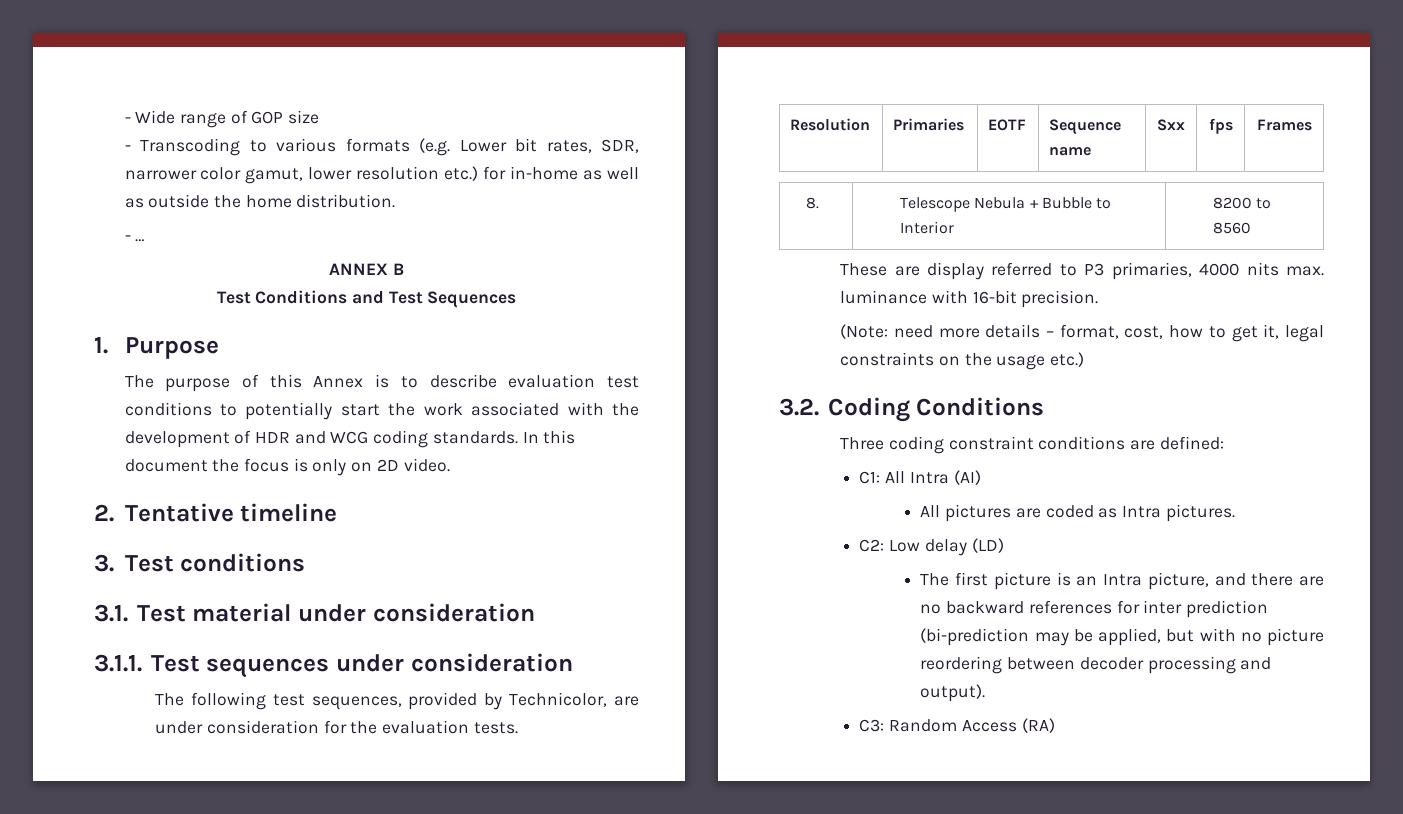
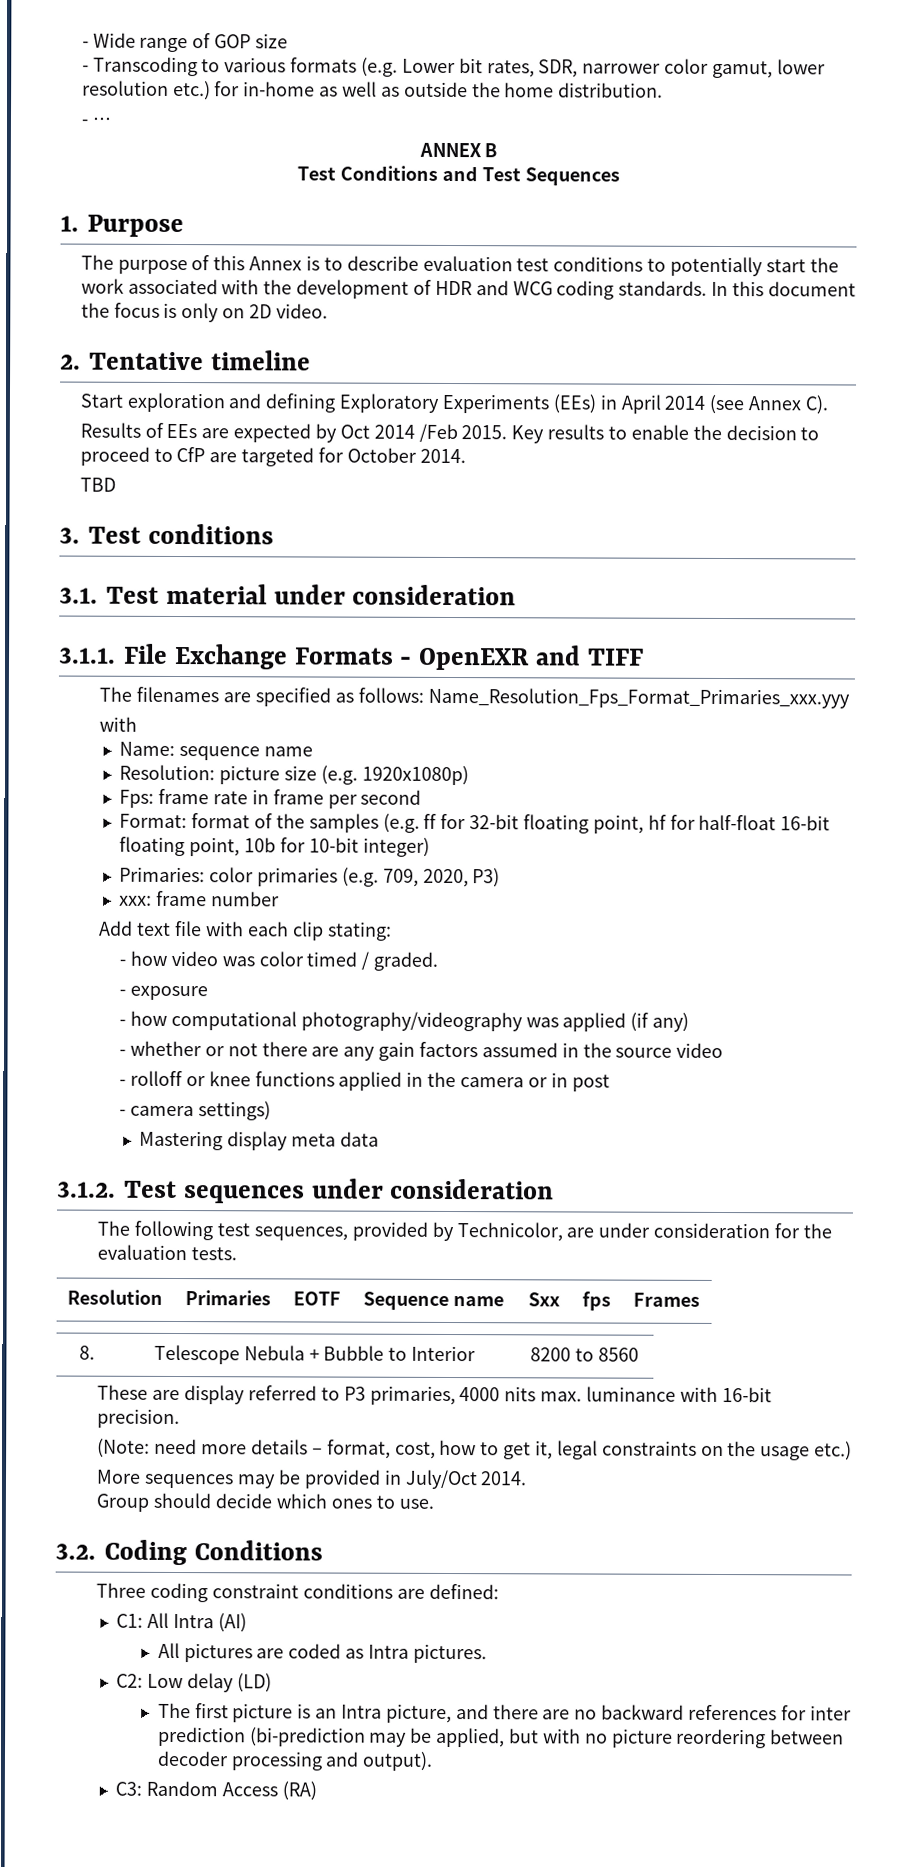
+ Start exploration and defining Exploratory Experiments (EEs) in April 2014 (see Annex C).
+ Results of EEs are expected by Oct 2014 /Feb 2015. Key results to enable the decision to proceed to CfP are targeted for October 2014.
+ TBD
- 3.1.1. Test sequences under consideration
+ 3.1.1. File Exchange Formats - OpenEXR and TIFF
+ The filenames are specified as follows: Name_Resolution_Fps_Format_Primaries_xxx.yyy
+ with
+ Name: sequence name
+ Resolution: picture size (e.g. 1920x1080p)
+ Fps: frame rate in frame per second
+ Format: format of the samples (e.g. ff for 32-bit floating point, hf for half-float 16-bit floating point, 10b for 10-bit integer)
+ Primaries: color primaries (e.g. 709, 2020, P3)
+ xxx: frame number
+ Add text file with each clip stating:
+ - how video was color timed / graded.
+ - exposure
+ - how computational photography/videography was applied (if any)
+ - whether or not there are any gain factors assumed in the source video
+ - rolloff or knee functions applied in the camera or in post
+ - camera settings)
+ Mastering display meta data
+ 3.1.2. Test sequences under consideration
+ More sequences may be provided in July/Oct 2014.
+ Group should decide which ones to use.

